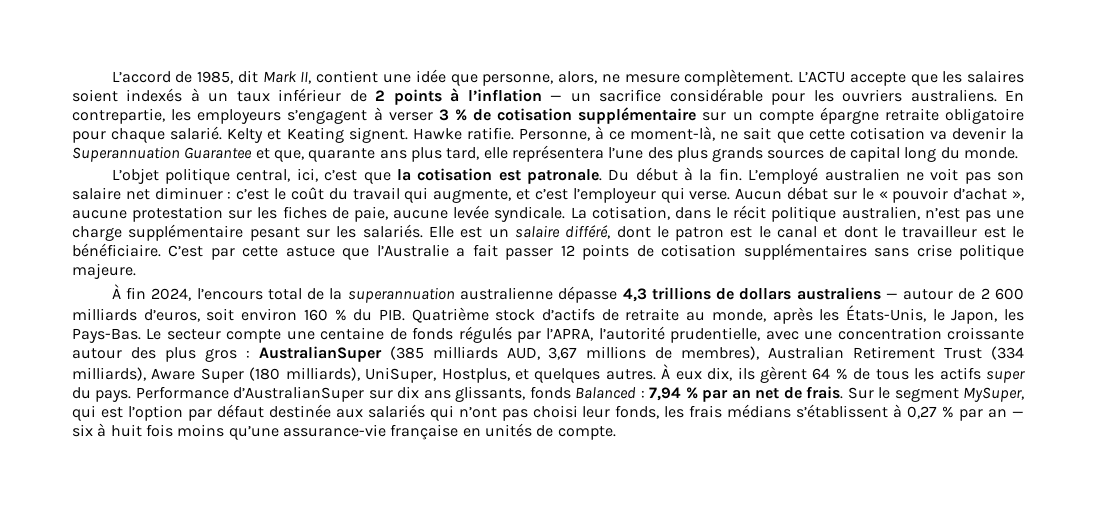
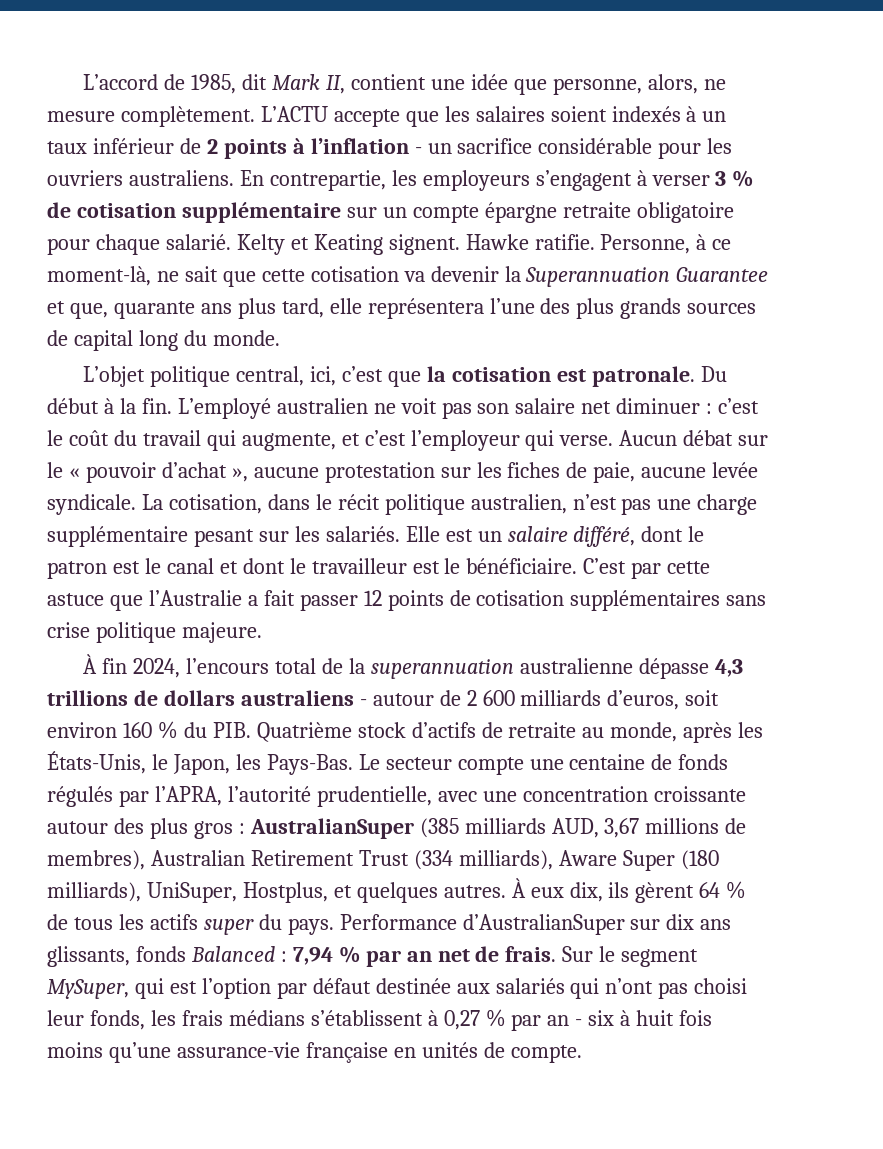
- L’ACTU accepte que les salaires soient indexés à un taux inférieur de 2 points à l’inflation — un sacrifice considérable pour les ouvriers australiens.
+ L’ACTU accepte que les salaires soient indexés à un taux inférieur de 2 points à l’inflation - un sacrifice considérable pour les ouvriers australiens.
- À fin 2024, l’encours total de la superannuation australienne dépasse 4,3 trillions de dollars australiens — autour de 2 600 milliards d’euros, soit environ 160 % du PIB. Quatrième stock d’actifs de retraite au monde, après les États-Unis, le Japon, les Pays-Bas.
+ À fin 2024, l’encours total de la superannuation australienne dépasse 4,3 trillions de dollars australiens - autour de 2 600 milliards d’euros, soit environ 160 % du PIB. Quatrième stock d’actifs de retraite au monde, après les États-Unis, le Japon, les Pays-Bas.
- Sur le segment MySuper, qui est l’option par défaut destinée aux salariés qui n’ont pas choisi leur fonds, les frais médians s’établissent à 0,27 % par an — six à huit fois moins qu’une assurance-vie française en unités de compte.
+ Sur le segment MySuper, qui est l’option par défaut destinée aux salariés qui n’ont pas choisi leur fonds, les frais médians s’établissent à 0,27 % par an - six à huit fois moins qu’une assurance-vie française en unités de compte.

